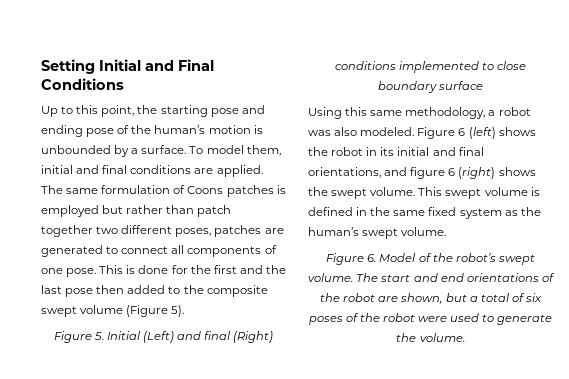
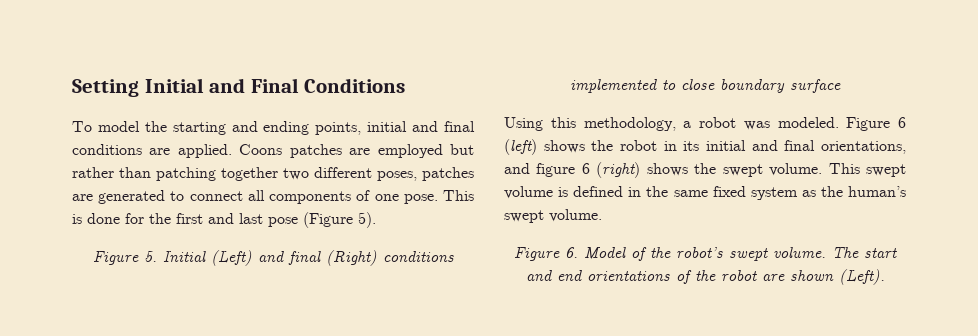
- Up to this point, the starting pose and ending pose of the human’s motion is unbounded by a surface. To model them, initial and final conditions are applied.
+ To model the starting and ending points, initial and final conditions are applied.
- The same formulation of Coons patches is employed but rather than patch together two different poses, patches are generated to connect all components of one pose.
+ Coons patches are employed but rather than patching together two different poses, patches are generated to connect all components of one pose.
- This is done for the first and the last pose then added to the composite swept volume (Figure 5).
+ This is done for the first and last pose (Figure 5).
- Using this same methodology, a robot was also modeled.
+ Using this methodology, a robot was modeled.
- The start and end orientations of the robot are shown, but a total of six poses of the robot were used to generate the volume.
+ The start and end orientations of the robot are shown (Left).

